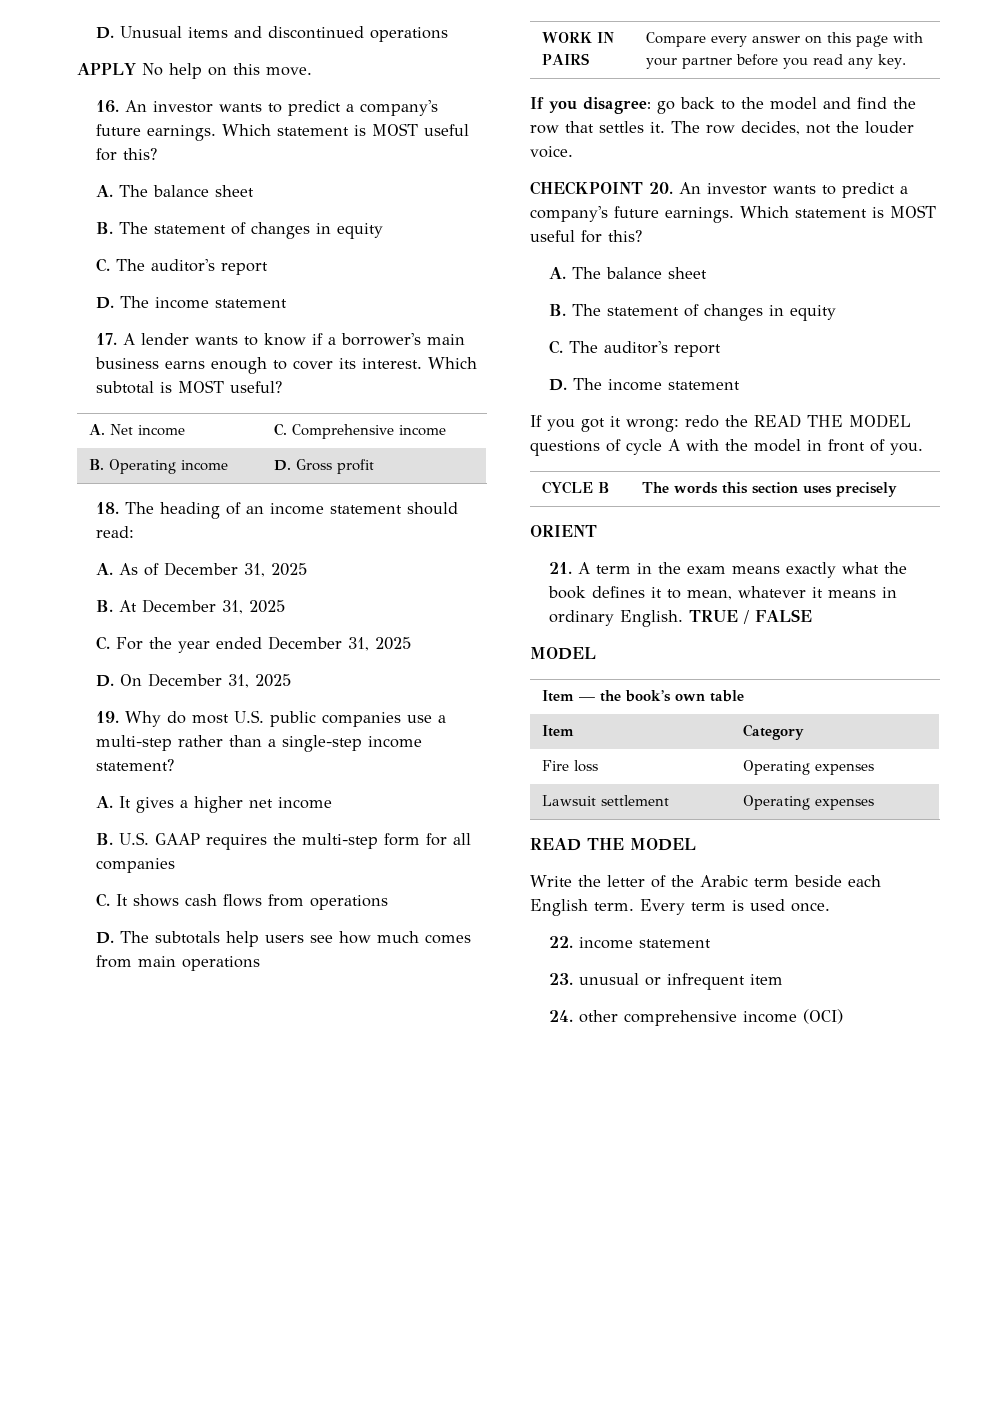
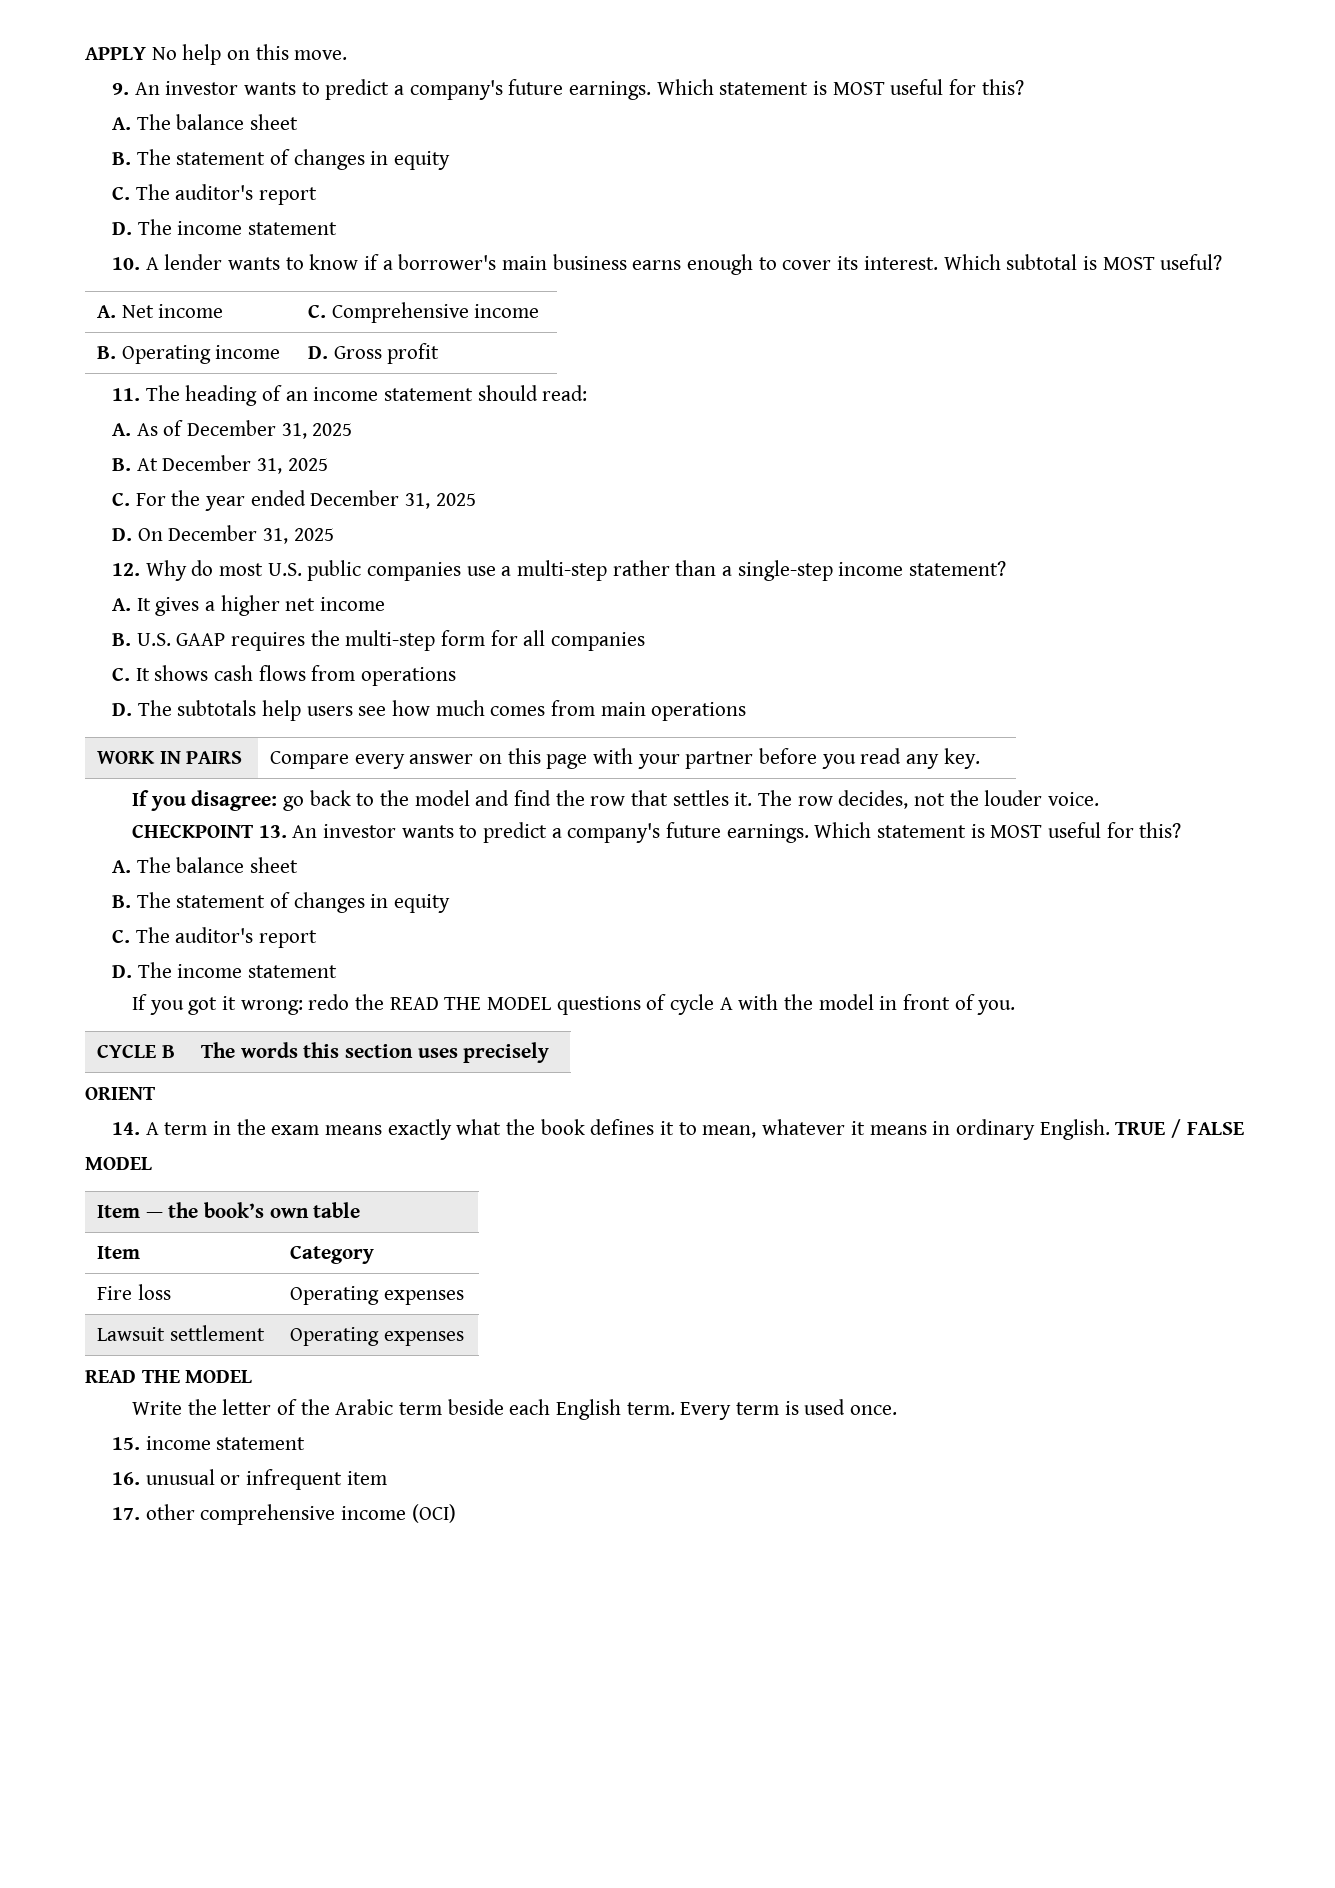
- D. Unusual items and discontinued operations
- 16. An investor wants to predict a company's future earnings.
+ 9. An investor wants to predict a company's future earnings.
- 17. A lender wants to know if a borrower's main business earns enough to cover its interest.
+ 10. A lender wants to know if a borrower's main business earns enough to cover its interest.
- 18. The heading of an income statement should read:
+ 11. The heading of an income statement should read:
- 19. Why do most U.S. public companies use a multi-step rather than a single-step income statement?
+ 12. Why do most U.S. public companies use a multi-step rather than a single-step income statement?
- CHECKPOINT 20. An investor wants to predict a company's future earnings.
+ CHECKPOINT 13. An investor wants to predict a company's future earnings.
- 21. A term in the exam means exactly what the book defines it to mean, whatever it means in ordinary English.
+ 14. A term in the exam means exactly what the book defines it to mean, whatever it means in ordinary English.
- 22. income statement
- 23. unusual or infrequent item
+ 15. income statement
+ 16. unusual or infrequent item
- 24. other comprehensive income (OCI)
+ 17. other comprehensive income (OCI)

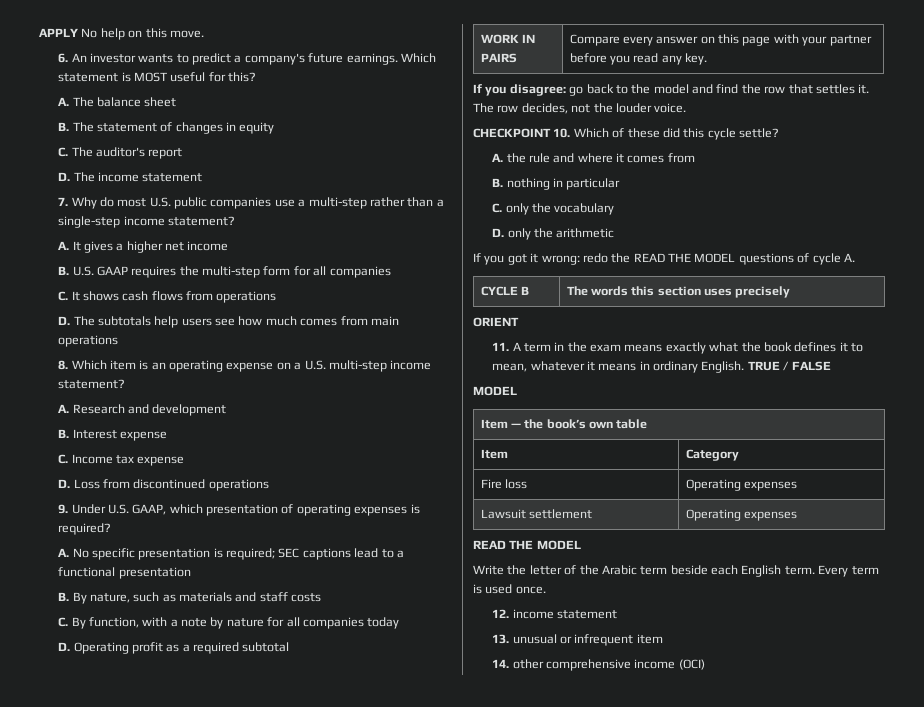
- 9. An investor wants to predict a company's future earnings.
+ 6. An investor wants to predict a company's future earnings.
- 10. A lender wants to know if a borrower's main business earns enough to cover its interest. Which subtotal is MOST useful?
- A. Net income | C. Comprehensive income
- B. Operating income | D. Gross profit
- 11. The heading of an income statement should read:
- A. As of December 31, 2025
- B. At December 31, 2025
- C. For the year ended December 31, 2025
- D. On December 31, 2025
- 12. Why do most U.S. public companies use a multi-step rather than a single-step income statement?
+ 7. Why do most U.S. public companies use a multi-step rather than a single-step income statement?
+ 8. Which item is an operating expense on a U.S. multi-step income statement?
+ A. Research and development
+ B. Interest expense
+ C. Income tax expense
+ D. Loss from discontinued operations
+ 9. Under U.S. GAAP, which presentation of operating expenses is required?
+ A. No specific presentation is required; SEC captions lead to a functional presentation
+ B. By nature, such as materials and staff costs
+ C. By function, with a note by nature for all companies today
+ D. Operating profit as a required subtotal
- CHECKPOINT 13. An investor wants to predict a company's future earnings. Which statement is MOST useful for this?
- A. The balance sheet
- B. The statement of changes in equity
- C. The auditor's report
- D. The income statement
+ CHECKPOINT 10. Which of these did this cycle settle?
+ A. the rule and where it comes from
+ B. nothing in particular
+ C. only the vocabulary
+ D. only the arithmetic
- If you got it wrong: redo the READ THE MODEL questions of cycle A with the model in front of you.
+ If you got it wrong: redo the READ THE MODEL questions of cycle A.
- 14. A term in the exam means exactly what the book defines it to mean, whatever it means in ordinary English.
+ 11. A term in the exam means exactly what the book defines it to mean, whatever it means in ordinary English.
- 15. income statement
- 16. unusual or infrequent item
+ 12. income statement
+ 13. unusual or infrequent item
- 17. other comprehensive income (OCI)
+ 14. other comprehensive income (OCI)

